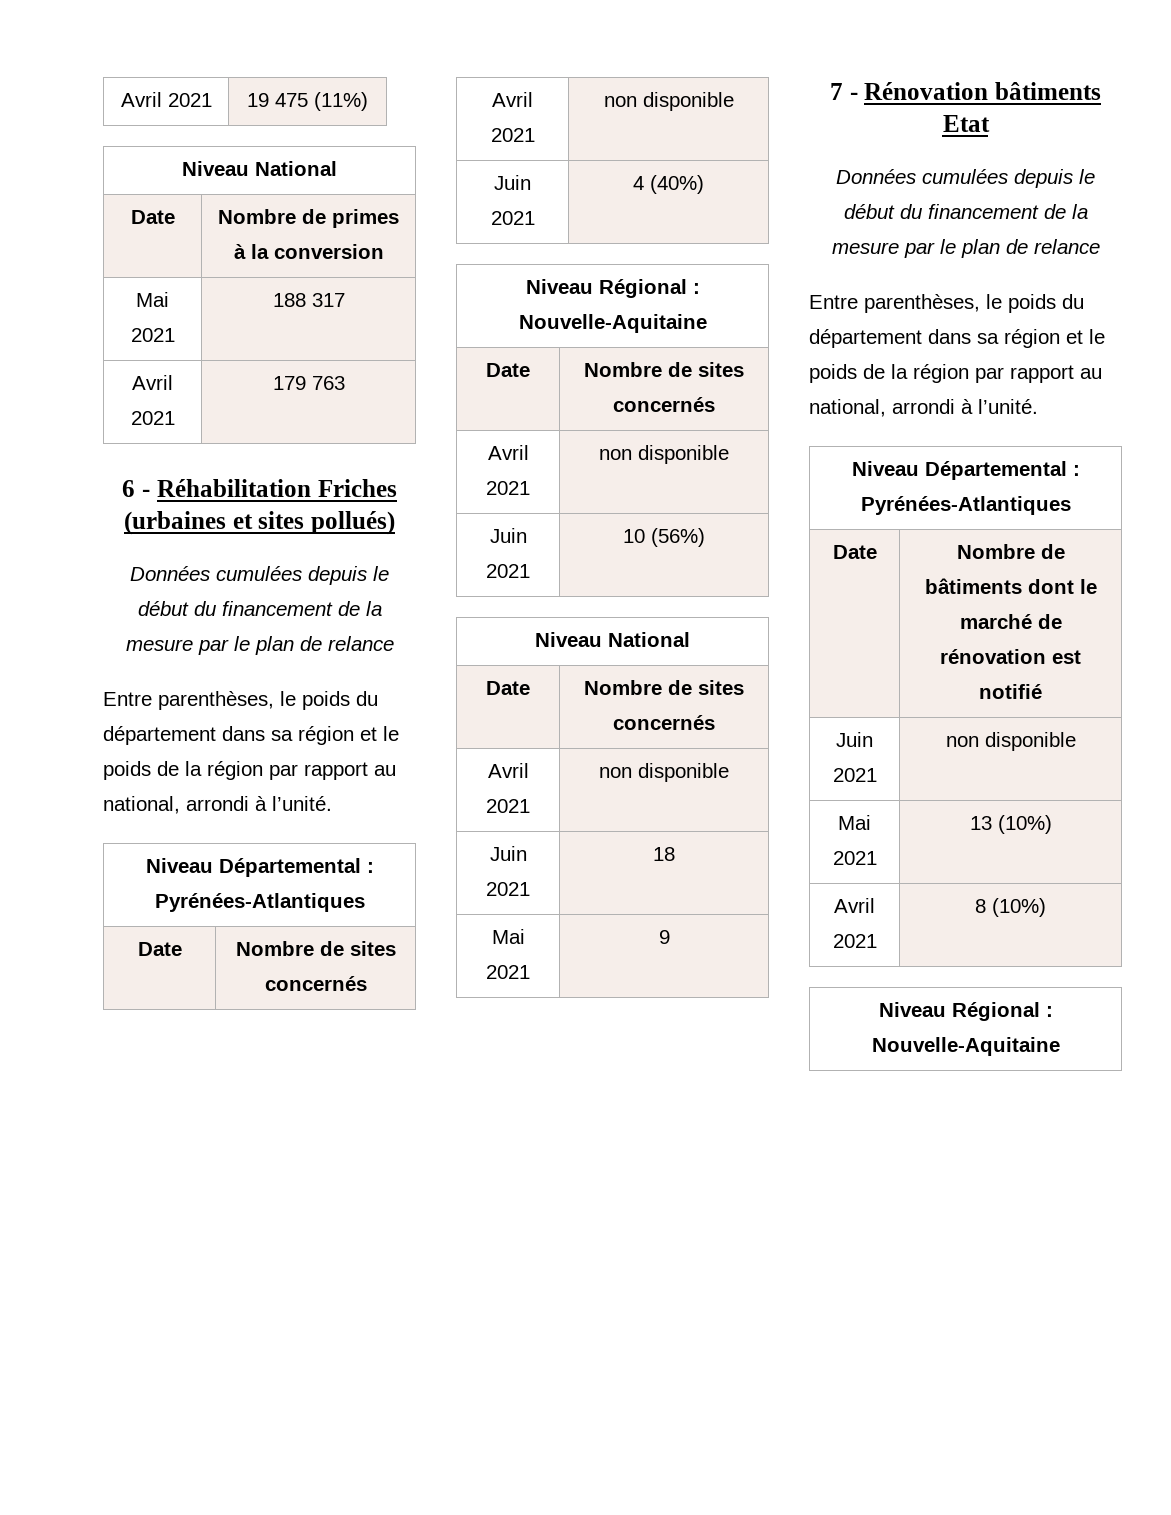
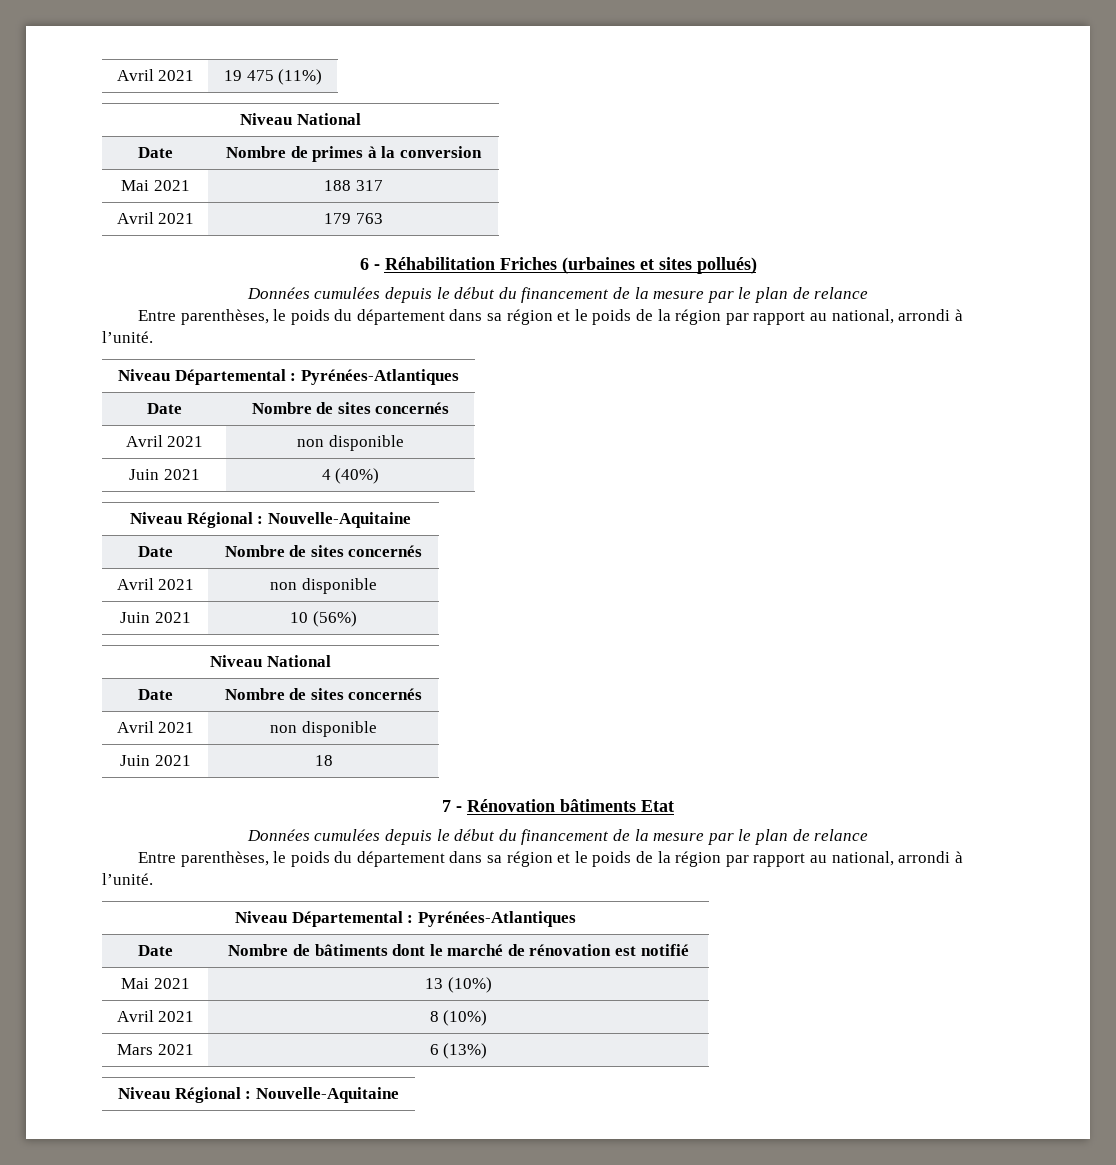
- Mai 2021 | 9
- Juin 2021 | non disponible
+ Mars 2021 | 6 (13%)

